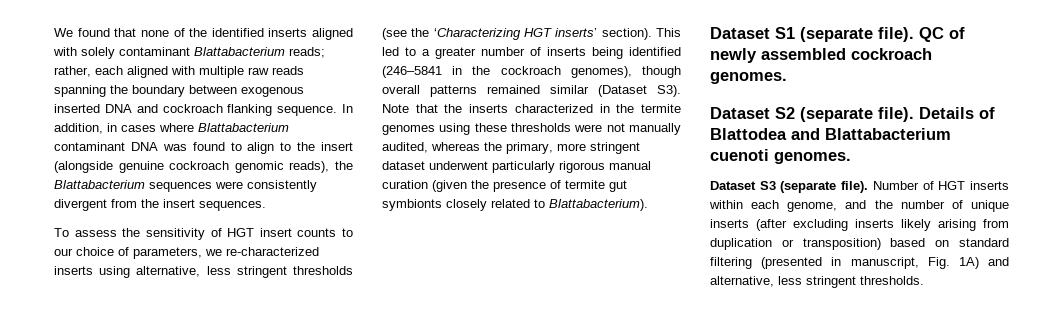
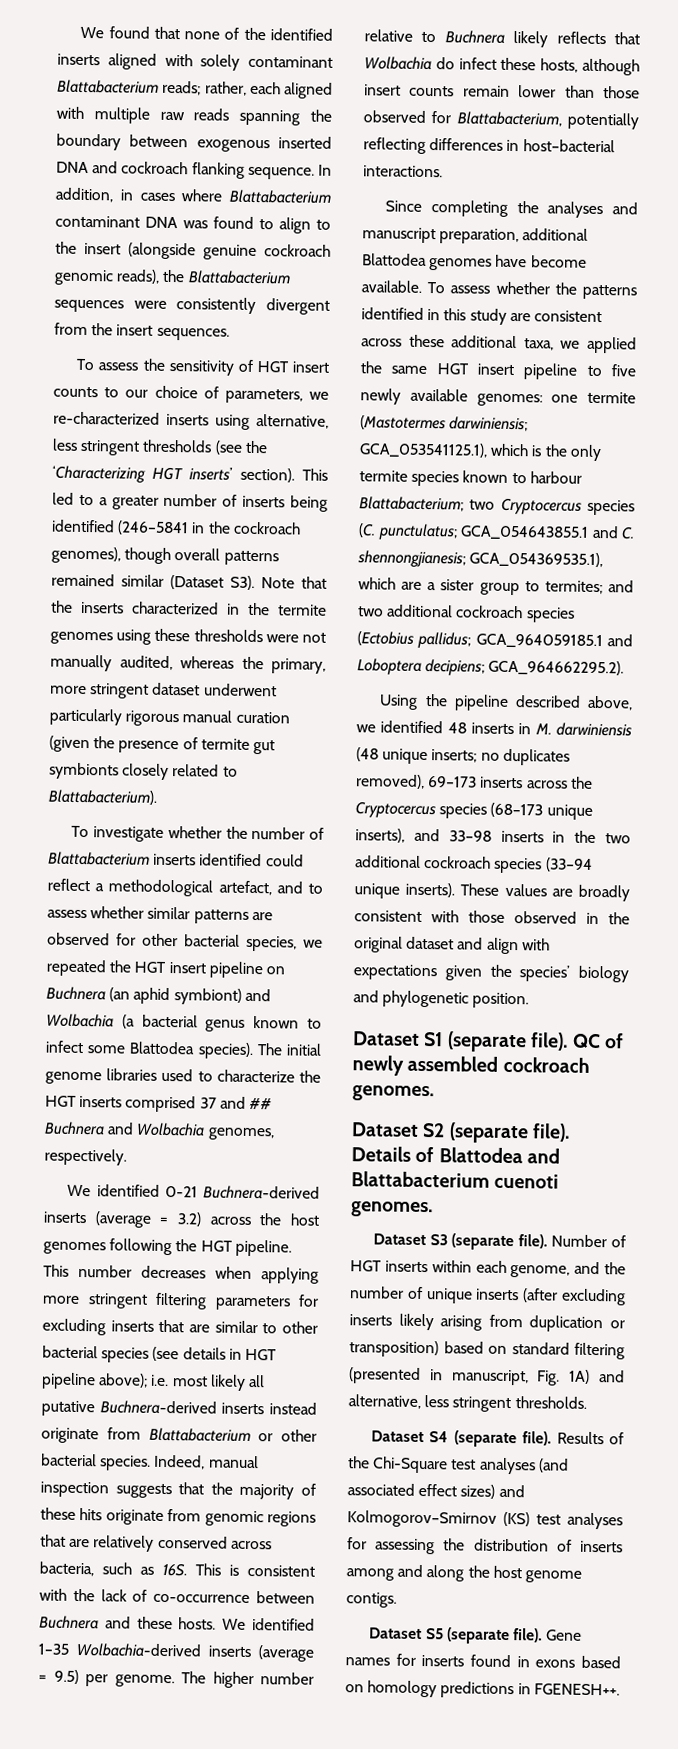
+ To investigate whether the number of Blattabacterium inserts identified could reflect a methodological artefact, and to assess whether similar patterns are observed for other bacterial species, we repeated the HGT insert pipeline on Buchnera (an aphid symbiont) and Wolbachia (a bacterial genus known to infect some Blattodea species). The initial genome libraries used to characterize the HGT inserts comprised 37 and ## Buchnera and Wolbachia genomes, respectively.
+ We identified 0-21 Buchnera-derived inserts (average = 3.2) across the host genomes following the HGT pipeline. This number decreases when applying more stringent filtering parameters for excluding inserts that are similar to other bacterial species (see details in HGT pipeline above); i.e. most likely all putative Buchnera-derived inserts instead originate from Blattabacterium or other bacterial species. Indeed, manual inspection suggests that the majority of these hits originate from genomic regions that are relatively conserved across bacteria, such as 16S. This is consistent with the lack of co-occurrence between Buchnera and these hosts. We identified 1–35 Wolbachia-derived inserts (average = 9.5) per genome. The higher number relative to Buchnera likely reflects that Wolbachia do infect these hosts, although insert counts remain lower than those observed for Blattabacterium, potentially reflecting differences in host–bacterial interactions.
+ Since completing the analyses and manuscript preparation, additional Blattodea genomes have become available. To assess whether the patterns identified in this study are consistent across these additional taxa, we applied the same HGT insert pipeline to five newly available genomes: one termite (Mastotermes darwiniensis; GCA_053541125.1), which is the only termite species known to harbour Blattabacterium; two Cryptocercus species (C. punctulatus; GCA_054643855.1 and C. shennongjianesis; GCA_054369535.1), which are a sister group to termites; and two additional cockroach species (Ectobius pallidus; GCA_964059185.1 and Loboptera decipiens; GCA_964662295.2).
+ Using the pipeline described above, we identified 48 inserts in M. darwiniensis (48 unique inserts; no duplicates removed), 69–173 inserts across the Cryptocercus species (68–173 unique inserts), and 33–98 inserts in the two additional cockroach species (33–94 unique inserts). These values are broadly consistent with those observed in the original dataset and align with expectations given the species’ biology and phylogenetic position.
+ Dataset S4 (separate file). Results of the Chi-Square test analyses (and associated effect sizes) and Kolmogorov–Smirnov (KS) test analyses for assessing the distribution of inserts among and along the host genome contigs.
+ Dataset S5 (separate file). Gene names for inserts found in exons based on homology predictions in FGENESH++.

